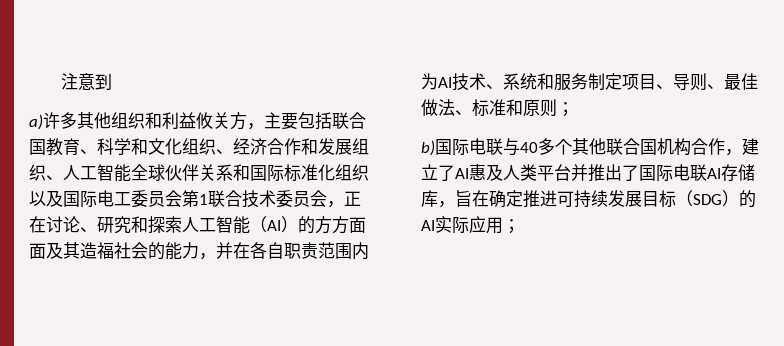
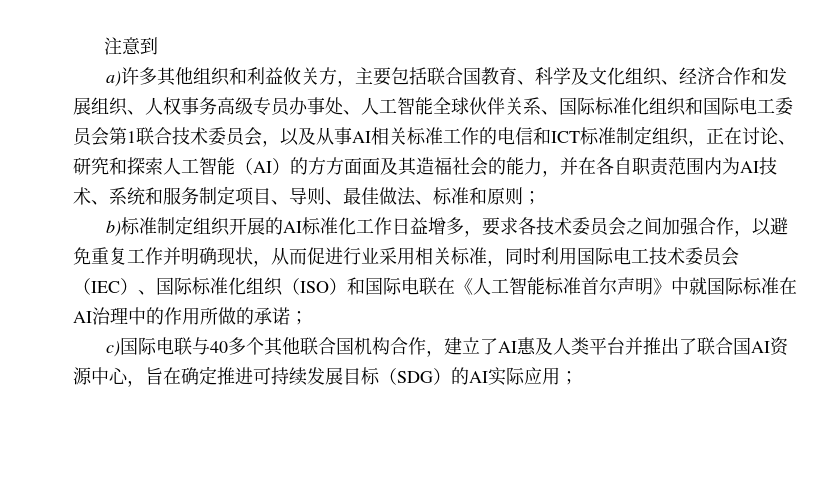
- a)许多其他组织和利益攸关方，主要包括联合国教育、科学和文化组织、经济合作和发展组织、人工智能全球伙伴关系和国际标准化组织以及国际电工委员会第1联合技术委员会，正在讨论、研究和探索人工智能（AI）的方方面面及其造福社会的能力，并在各自职责范围内为AI技术、系统和服务制定项目、导则、最佳做法、标准和原则；
+ a)许多其他组织和利益攸关方，主要包括联合国教育、科学及文化组织、经济合作和发展组织、人权事务高级专员办事处、人工智能全球伙伴关系、国际标准化组织和国际电工委员会第1联合技术委员会，以及从事AI相关标准工作的电信和ICT标准制定组织，正在讨论、研究和探索人工智能（AI）的方方面面及其造福社会的能力，并在各自职责范围内为AI技术、系统和服务制定项目、导则、最佳做法、标准和原则；
- b)国际电联与40多个其他联合国机构合作，建立了AI惠及人类平台并推出了国际电联AI存储库，旨在确定推进可持续发展目标（SDG）的AI实际应用；
+ b)标准制定组织开展的AI标准化工作日益增多，要求各技术委员会之间加强合作，以避免重复工作并明确现状，从而促进行业采用相关标准，同时利用国际电工技术委员会（IEC）、国际标准化组织（ISO）和国际电联在《人工智能标准首尔声明》中就国际标准在AI治理中的作用所做的承诺；
+ c)国际电联与40多个其他联合国机构合作，建立了AI惠及人类平台并推出了联合国AI资源中心，旨在确定推进可持续发展目标（SDG）的AI实际应用；

